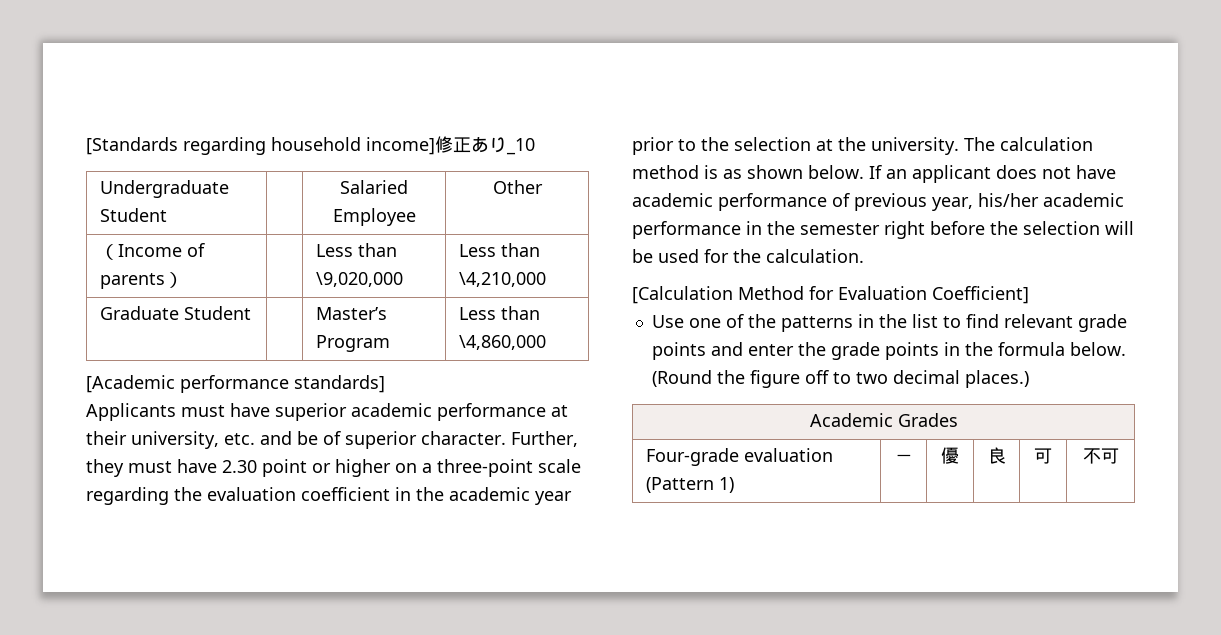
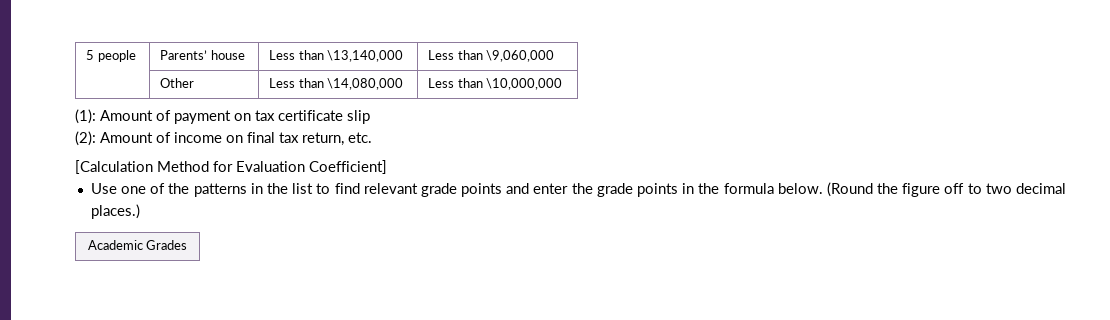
- [Standards regarding household income]修正あり_10
- Undergraduate Student | | Salaried Employee | Other
- （Income of parents） | | Less than \9,020,000 | Less than \4,210,000
- Graduate Student | | Master’s Program | Less than \4,860,000
- [Academic performance standards]
- Applicants must have superior academic performance at their university, etc. and be of superior character. Further, they must have 2.30 point or higher on a three-point scale regarding the evaluation coefficient in the academic year prior to the selection at the university. The calculation method is as shown below. If an applicant does not have academic performance of previous year, his/her academic performance in the semester right before the selection will be used for the calculation.
+ 5 people | Parents’ house | Less than \13,140,000 | Less than \9,060,000
+ | Other | Less than \14,080,000 | Less than \10,000,000
+ (1): Amount of payment on tax certificate slip
+ (2): Amount of income on final tax return, etc.
- Four-grade evaluation (Pattern 1) | － | 優 | 良 | 可 | 不可

